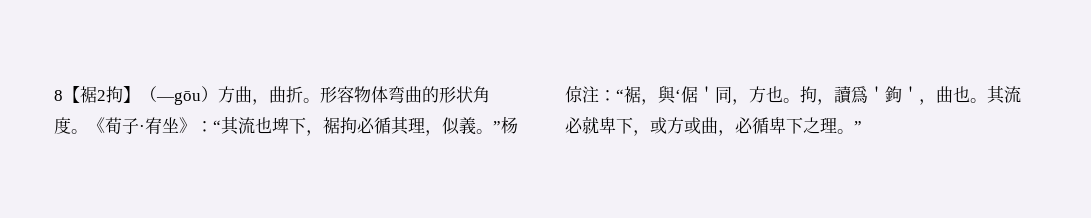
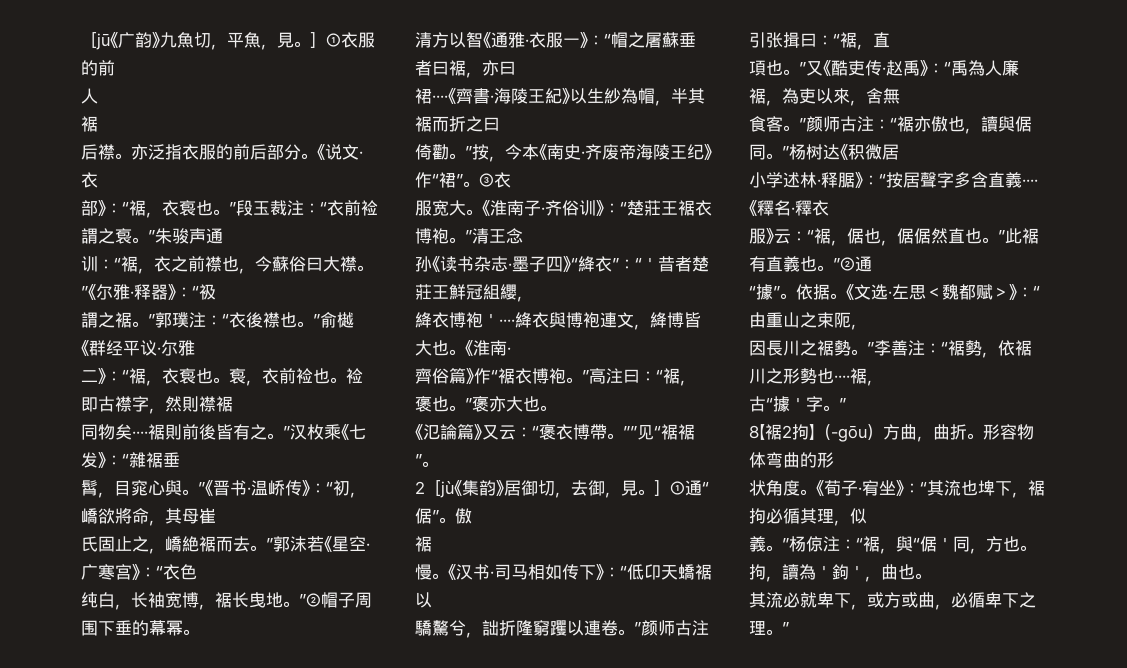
+ ［jū《广韵》九魚切，平魚，見。］①衣服的前
+ 人
+ 裾
+ 后襟。亦泛指衣服的前后部分。《说文·衣
+ 部》：“裾，衣袌也。”段玉裁注：“衣前裣謂之袌。”朱骏声通
+ 训：“裾，衣之前襟也，今蘇俗曰大襟。”《尔雅·释器》：“衱
+ 謂之裾。”郭璞注：“衣後襟也。”俞樾《群经平议·尔雅
+ 二》：“裾，衣袌也。袌，衣前裣也。裣即古襟字，然則襟裾
+ 同物矣····裾則前後皆有之。”汉枚乘《七发》：“雜裾垂
+ 髾，目窕心與。”《晋书·温峤传》：“初，嶠欲將命，其母崔
+ 氏固止之，嶠絶裾而去。”郭沫若《星空·广寒宫》：“衣色
+ 纯白，长袖宽博，裾长曳地。”②帽子周围下垂的幕幂。
+ 清方以智《通雅·衣服一》：“帽之屠蘇垂者曰裾，亦曰
+ 裙····《齊書·海陵王紀》以生紗為帽，半其裾而折之曰
+ 倚勸。”按，今本《南史·齐废帝海陵王纪》作“裙”。③衣
+ 服宽大。《淮南子·齐俗训》：“楚莊王裾衣博袍。”清王念
+ 孙《读书杂志·墨子四》“絳衣”：“＇昔者楚莊王鮮冠組纓，
+ 絳衣博袍＇····絳衣與博袍連文，絳博皆大也。《淮南·
+ 齊俗篇》作“裾衣博袍。”高注曰：“裾，褒也。”褒亦大也。
+ 《氾論篇》又云：“褒衣博帶。””见“裾裾”。
+ 2［jù《集韵》居御切，去御，見。］①通“倨”。傲
+ 裾
+ 慢。《汉书·司马相如传下》：“低卬天蟜裾以
+ 驕驁兮，詘折隆窮躩以連卷。”颜师古注引张揖曰：“裾，直
+ 項也。”又《酷吏传·赵禹》：“禹為人廉裾，為吏以來，舍無
+ 食客。”颜师古注：“裾亦傲也，讀與倨同。”杨树达《积微居
+ 小学述林·释腒》：“按居聲字多含直義····《釋名·釋衣
+ 服》云：“裾，倨也，倨倨然直也。”此裾有直義也。”②通
+ “據”。依据。《文选·左思＜魏都赋＞》：“由重山之束阨，
+ 因長川之裾勢。”李善注：“裾勢，依裾川之形勢也····裾，
+ 古“據＇字。”
- 8【裾2拘】（—gōu）方曲，曲折。
+ 8【裾2拘】（-gōu）方曲，曲折。
- 形容物体弯曲的形状角度。
+ 形容物体弯曲的形
+ 状角度。
- 《荀子·宥坐》：“其流也埤下，裾拘必循其理，似義。”杨倞注：“裾，與‘倨＇同，方也。
+ 《荀子·宥坐》：“其流也埤下，裾拘必循其理，似
+ 義。”杨倞注：“裾，與“倨＇同，方也。
- 拘，讀爲＇鉤＇，曲也。其流必就卑下，或方或曲，必循卑下之理。”
+ 拘，讀為＇鉤＇，曲也。
+ 其流必就卑下，或方或曲，必循卑下之理。”

